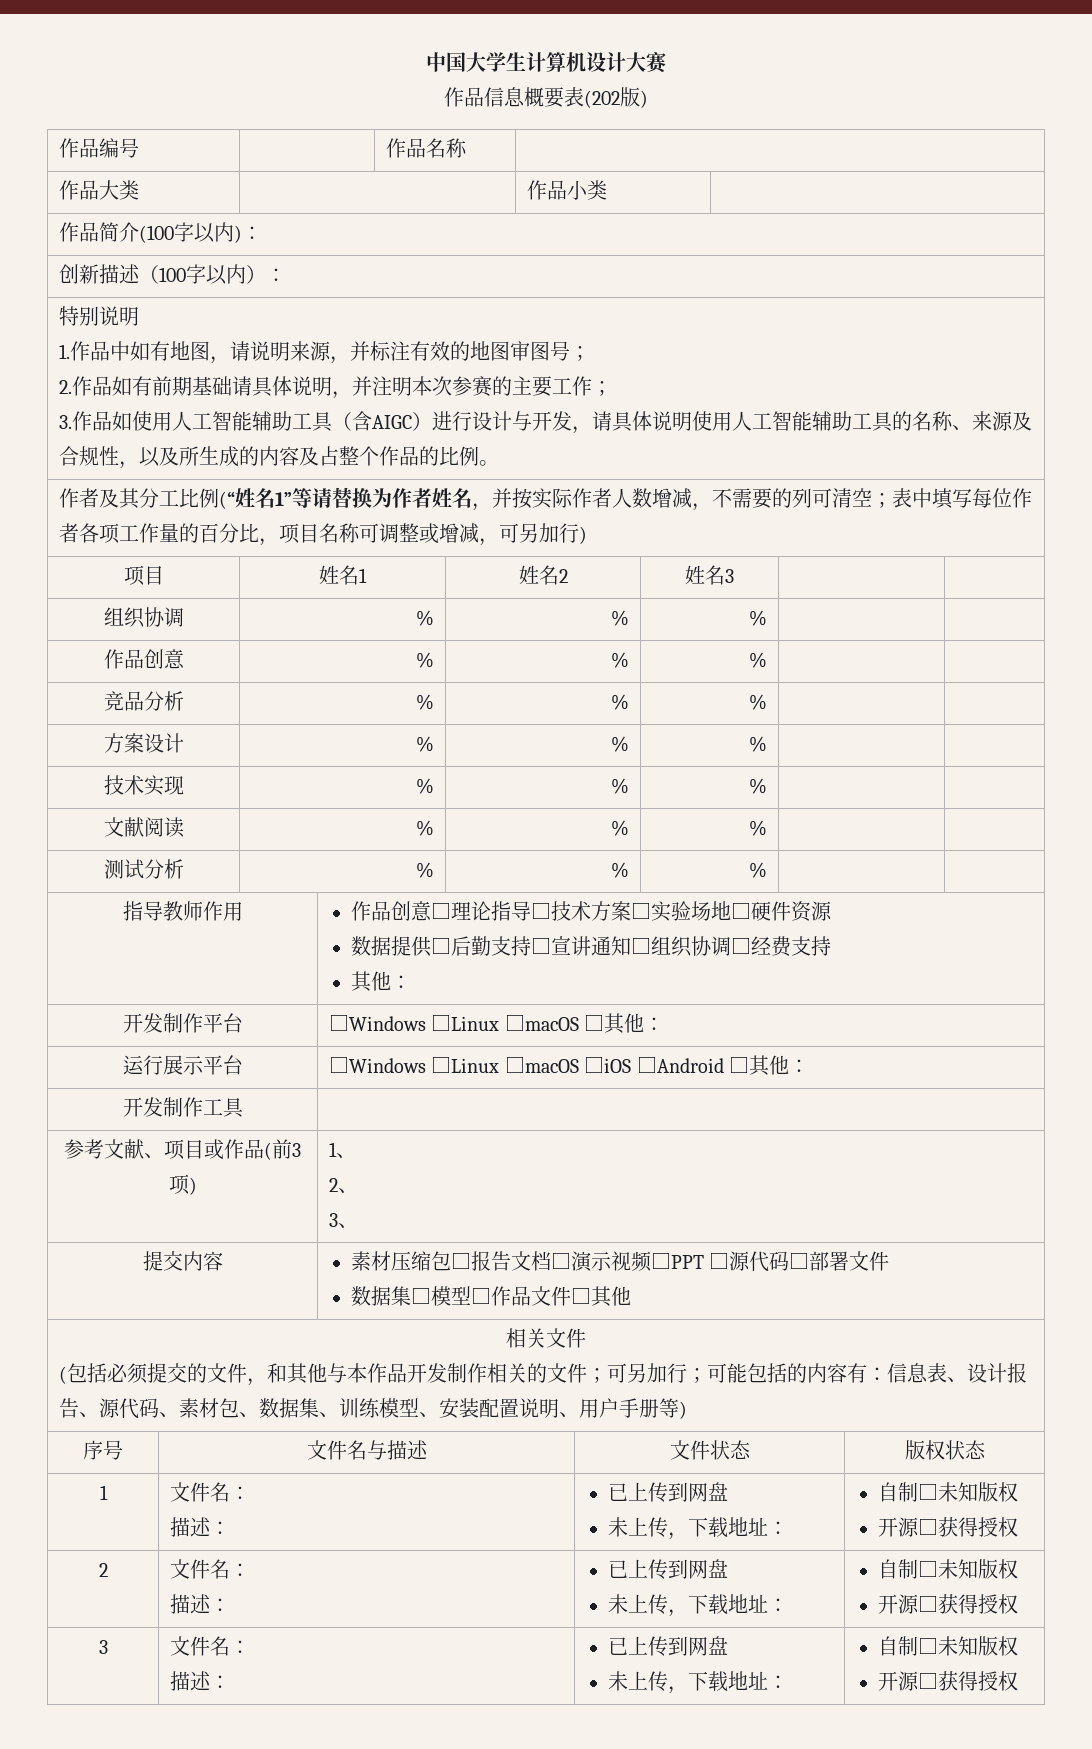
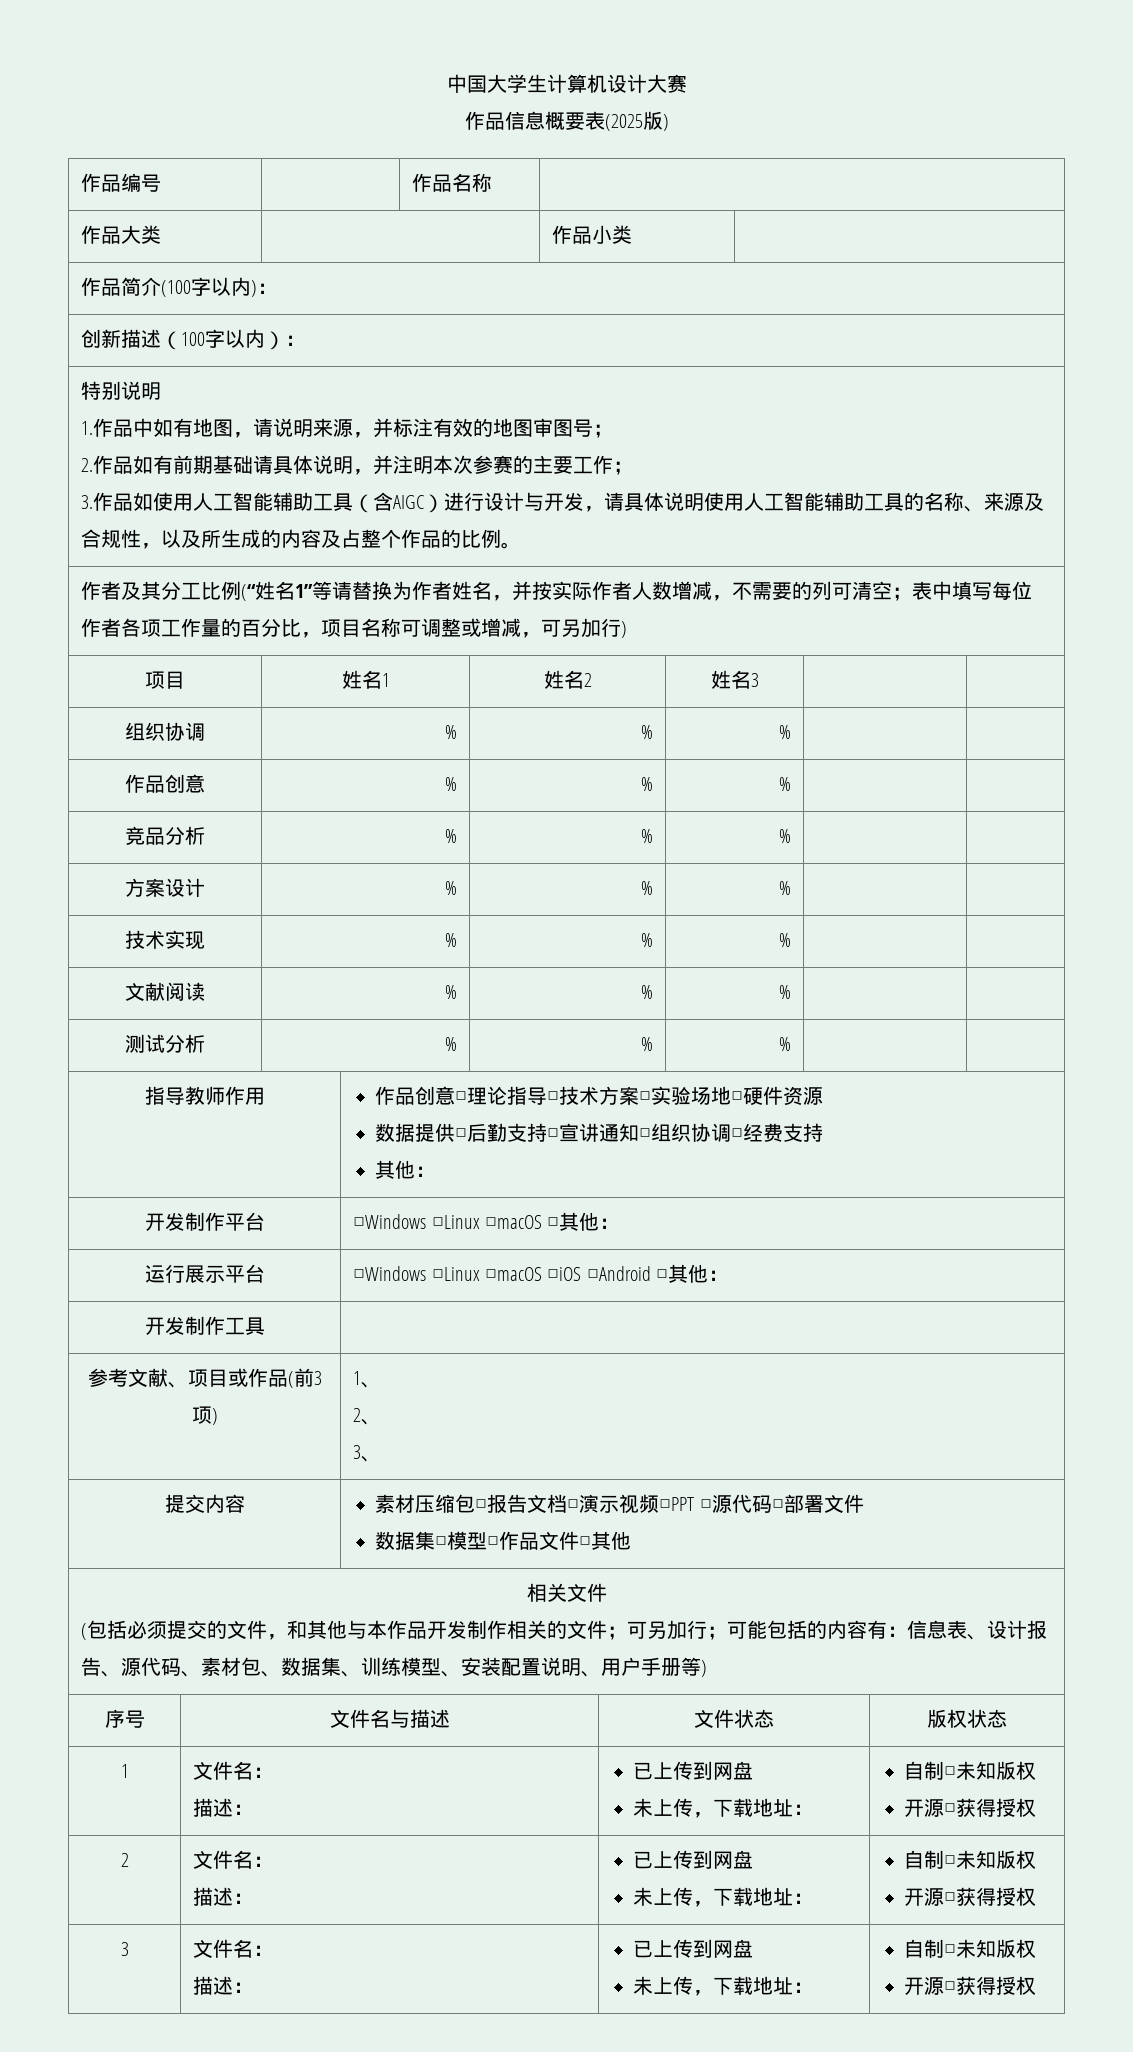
- 作品信息概要表(202版)
+ 作品信息概要表(2025版)

